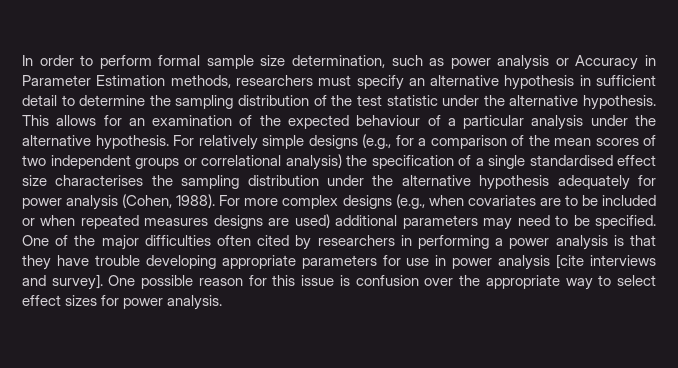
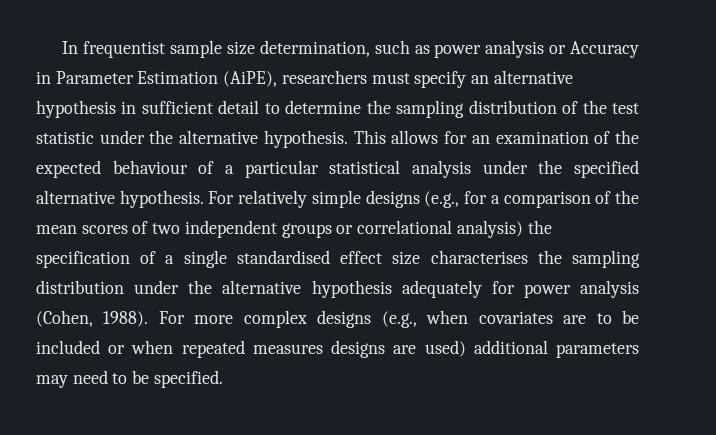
- In order to perform formal sample size determination, such as power analysis or Accuracy in Parameter Estimation methods, researchers must specify an alternative hypothesis in sufficient detail to determine the sampling distribution of the test statistic under the alternative hypothesis.
+ In frequentist sample size determination, such as power analysis or Accuracy in Parameter Estimation (AiPE), researchers must specify an alternative hypothesis in sufficient detail to determine the sampling distribution of the test statistic under the alternative hypothesis.
- This allows for an examination of the expected behaviour of a particular analysis under the alternative hypothesis.
+ This allows for an examination of the expected behaviour of a particular statistical analysis under the specified alternative hypothesis.
- One of the major difficulties often cited by researchers in performing a power analysis is that they have trouble developing appropriate parameters for use in power analysis [cite interviews and survey]. One possible reason for this issue is confusion over the appropriate way to select effect sizes for power analysis.

